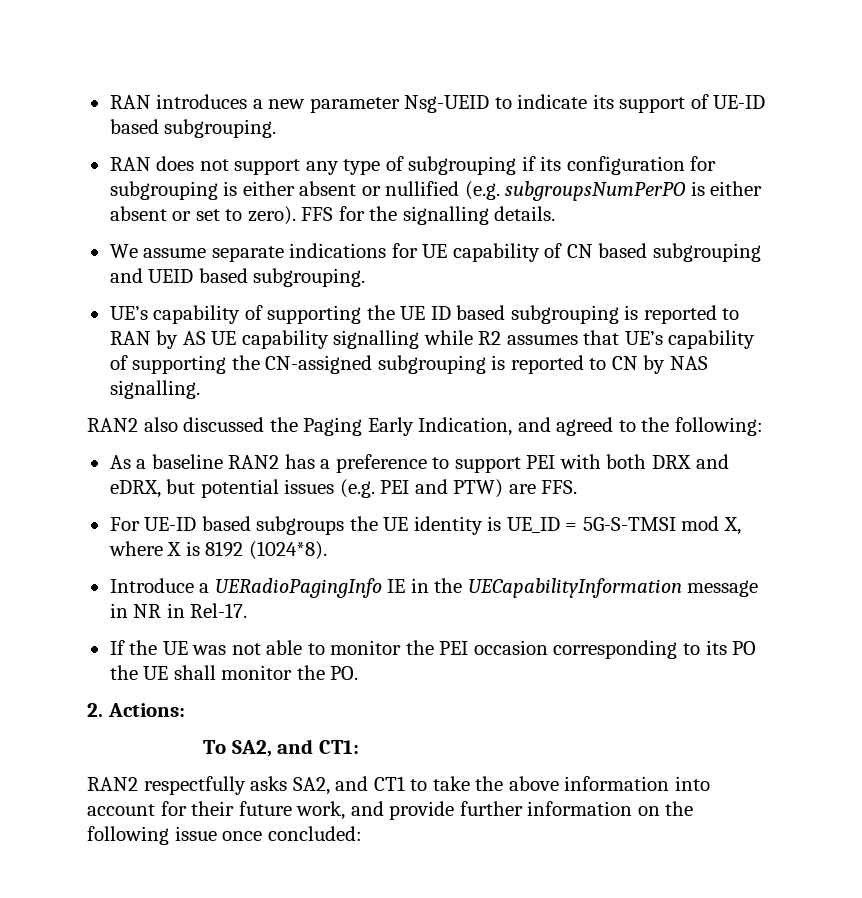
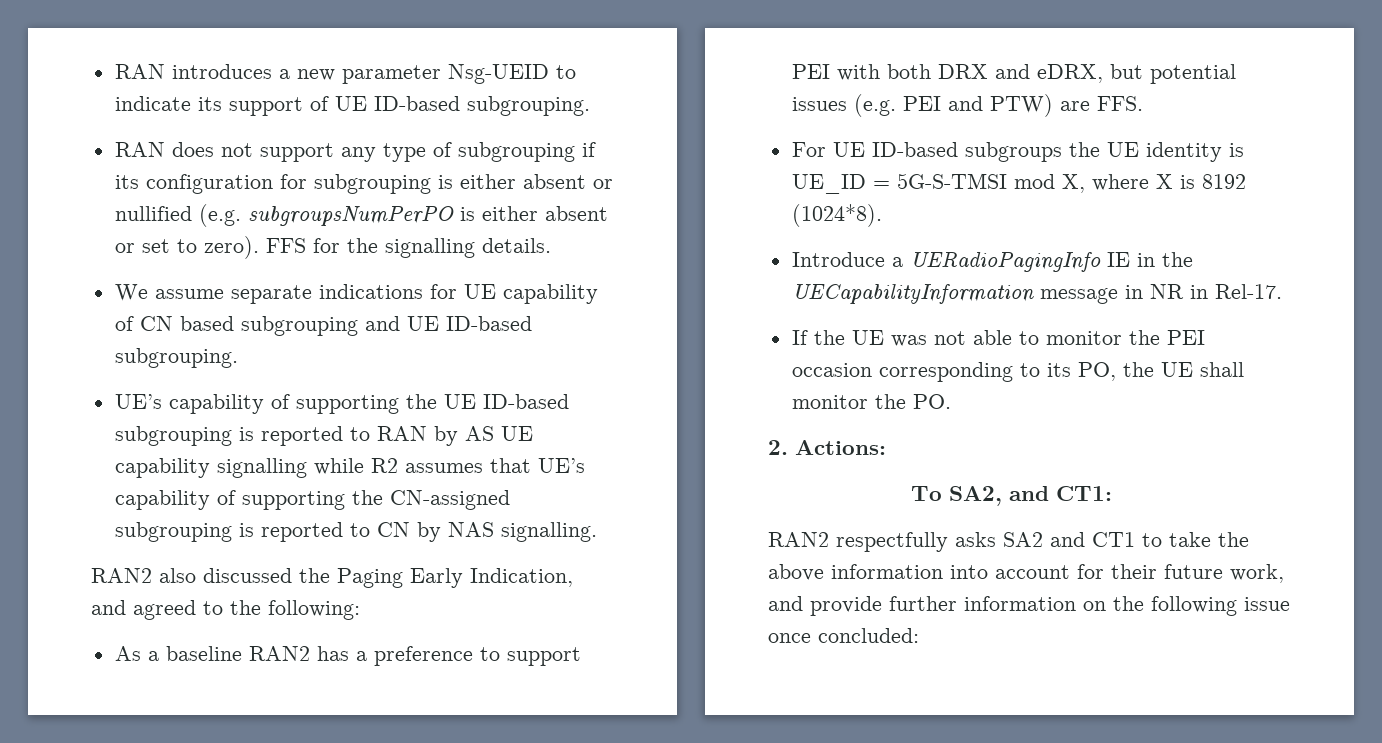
- RAN introduces a new parameter Nsg-UEID to indicate its support of UE-ID based subgrouping.
+ RAN introduces a new parameter Nsg-UEID to indicate its support of UE ID-based subgrouping.
- We assume separate indications for UE capability of CN based subgrouping and UEID based subgrouping.
+ We assume separate indications for UE capability of CN based subgrouping and UE ID-based subgrouping.
- UE’s capability of supporting the UE ID based subgrouping is reported to RAN by AS UE capability signalling while R2 assumes that UE’s capability of supporting the CN-assigned subgrouping is reported to CN by NAS signalling.
+ UE’s capability of supporting the UE ID-based subgrouping is reported to RAN by AS UE capability signalling while R2 assumes that UE’s capability of supporting the CN-assigned subgrouping is reported to CN by NAS signalling.
- For UE-ID based subgroups the UE identity is UE_ID = 5G-S-TMSI mod X, where X is 8192 (1024*8).
+ For UE ID-based subgroups the UE identity is UE_ID = 5G-S-TMSI mod X, where X is 8192 (1024*8).
- If the UE was not able to monitor the PEI occasion corresponding to its PO the UE shall monitor the PO.
+ If the UE was not able to monitor the PEI occasion corresponding to its PO, the UE shall monitor the PO.
- RAN2 respectfully asks SA2, and CT1 to take the above information into account for their future work, and provide further information on the following issue once concluded:
+ RAN2 respectfully asks SA2 and CT1 to take the above information into account for their future work, and provide further information on the following issue once concluded:

